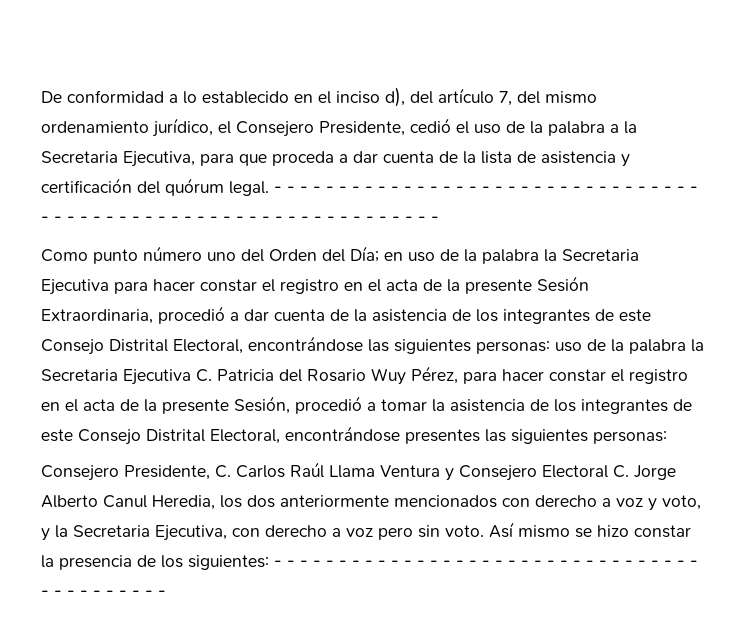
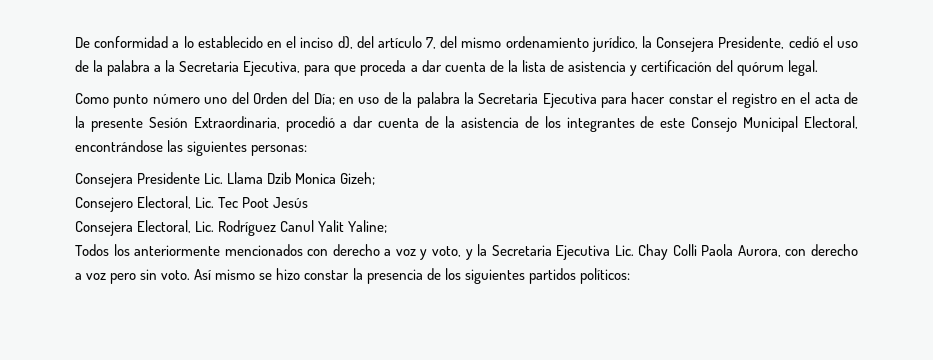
- De conformidad a lo establecido en el inciso d), del artículo 7, del mismo ordenamiento jurídico, el Consejero Presidente, cedió el uso de la palabra a la Secretaria Ejecutiva, para que proceda a dar cuenta de la lista de asistencia y certificación del quórum legal. - - - - - - - - - - - - - - - - - - - - - - - - - - - - - - - - - - - - - - - - - - - - - - - - - - - - - - - - - - - - - - - -
+ De conformidad a lo establecido en el inciso d), del artículo 7, del mismo ordenamiento jurídico, la Consejera Presidente, cedió el uso de la palabra a la Secretaria Ejecutiva, para que proceda a dar cuenta de la lista de asistencia y certificación del quórum legal.
- en uso de la palabra la Secretaria Ejecutiva para hacer constar el registro en el acta de la presente Sesión Extraordinaria, procedió a dar cuenta de la asistencia de los integrantes de este Consejo Distrital Electoral, encontrándose las siguientes personas: uso de la palabra la Secretaria Ejecutiva C. Patricia del Rosario Wuy Pérez, para hacer constar el registro en el acta de la presente Sesión, procedió a tomar la asistencia de los integrantes de este Consejo Distrital Electoral, encontrándose presentes las siguientes personas:
- Consejero Presidente, C. Carlos Raúl Llama Ventura y Consejero Electoral C. Jorge Alberto Canul Heredia, los dos anteriormente mencionados con derecho a voz y voto, y la Secretaria Ejecutiva, con derecho a voz pero sin voto.
+ en uso de la palabra la Secretaria Ejecutiva para hacer constar el registro en el acta de la presente Sesión Extraordinaria, procedió a dar cuenta de la asistencia de los integrantes de este Consejo Municipal Electoral, encontrándose las siguientes personas:
+ Consejera Presidente Lic. Llama Dzib Monica Gizeh;
+ Consejero Electoral, Lic. Tec Poot Jesús
+ Consejera Electoral, Lic. Rodríguez Canul Yalit Yaline;
+ Todos los anteriormente mencionados con derecho a voz y voto, y la Secretaria Ejecutiva Lic. Chay Colli Paola Aurora, con derecho a voz pero sin voto.
- Así mismo se hizo constar la presencia de los siguientes: - - - - - - - - - - - - - - - - - - - - - - - - - - - - - - - - - - - - - - - - - - -
+ Así mismo se hizo constar la presencia de los siguientes partidos políticos:

